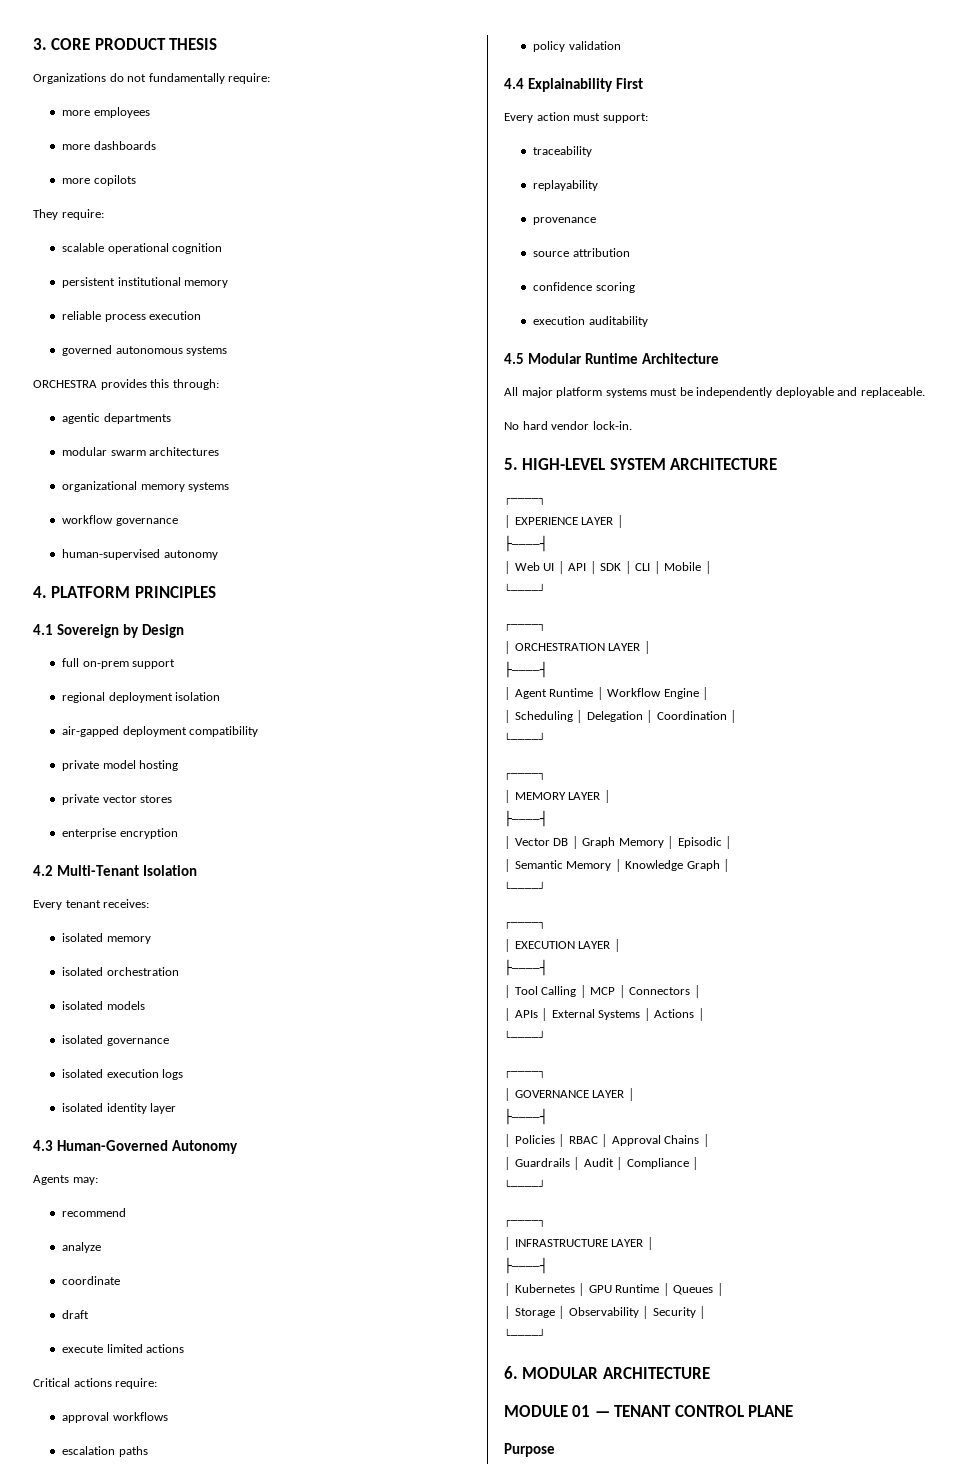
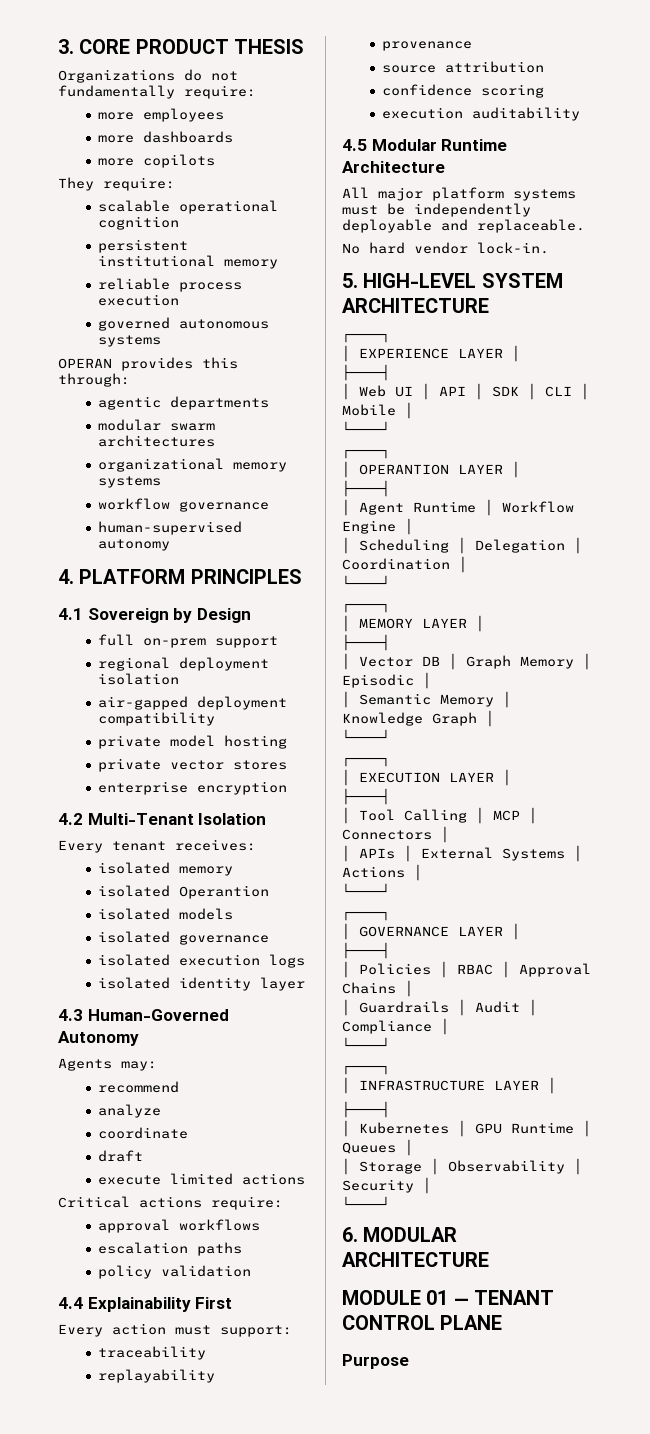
- ORCHESTRA provides this through:
+ OPERAN provides this through:
- isolated orchestration
+ isolated Operantion
- │ ORCHESTRATION LAYER │
+ │ OPERANTION LAYER │

